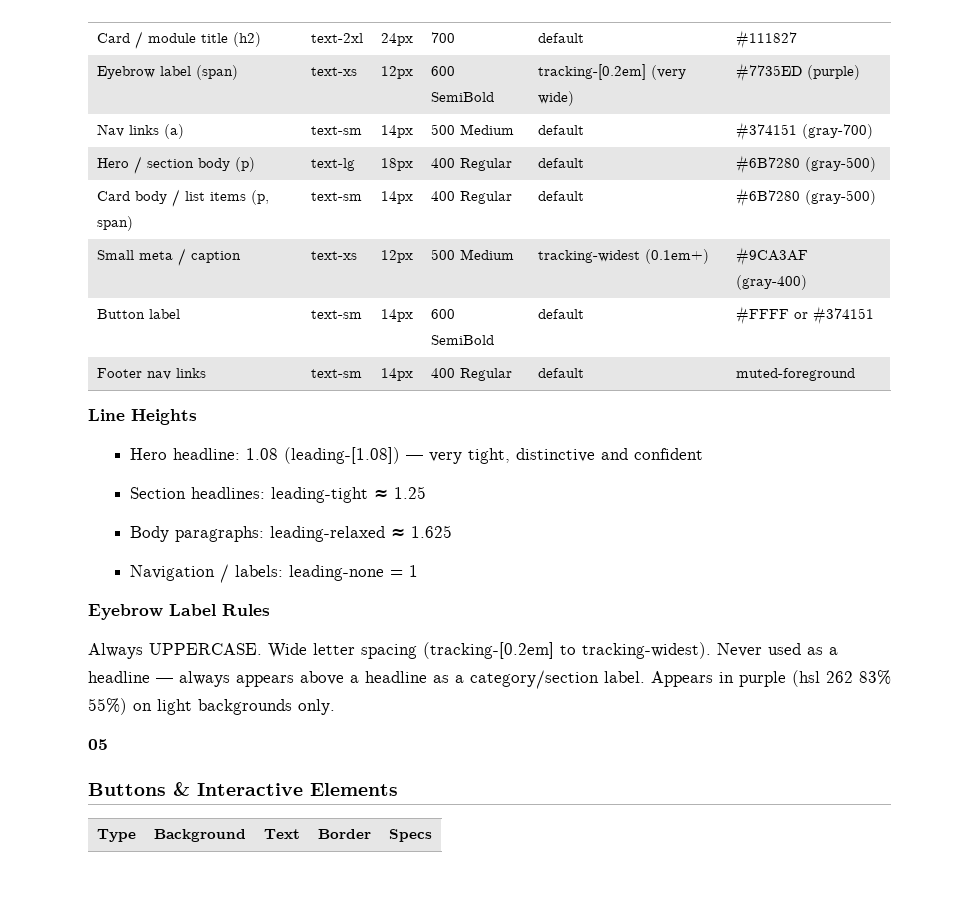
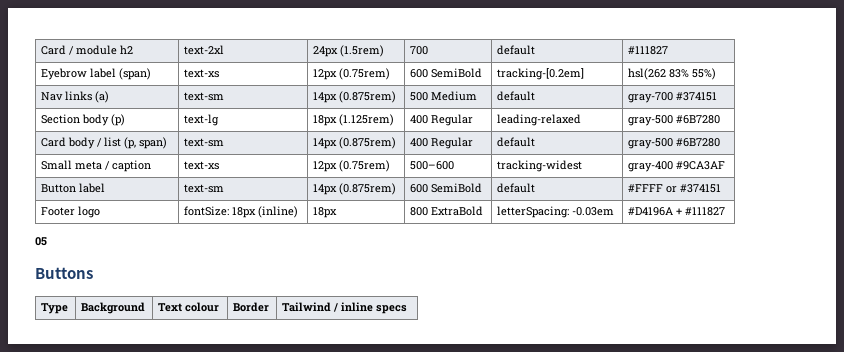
- Card / module title (h2) | text-2xl | 24px | 700 | default | #111827
+ Card / module h2 | text-2xl | 24px (1.5rem) | 700 | default | #111827
- Eyebrow label (span) | text-xs | 12px | 600 SemiBold | tracking-[0.2em] (very wide) | #7735ED (purple)
+ Eyebrow label (span) | text-xs | 12px (0.75rem) | 600 SemiBold | tracking-[0.2em] | hsl(262 83% 55%)
- Nav links (a) | text-sm | 14px | 500 Medium | default | #374151 (gray-700)
- Hero / section body (p) | text-lg | 18px | 400 Regular | default | #6B7280 (gray-500)
- Card body / list items (p, span) | text-sm | 14px | 400 Regular | default | #6B7280 (gray-500)
+ Nav links (a) | text-sm | 14px (0.875rem) | 500 Medium | default | gray-700 #374151
+ Section body (p) | text-lg | 18px (1.125rem) | 400 Regular | leading-relaxed | gray-500 #6B7280
+ Card body / list (p, span) | text-sm | 14px (0.875rem) | 400 Regular | default | gray-500 #6B7280
- Small meta / caption | text-xs | 12px | 500 Medium | tracking-widest (0.1em+) | #9CA3AF (gray-400)
+ Small meta / caption | text-xs | 12px (0.75rem) | 500–600 | tracking-widest | gray-400 #9CA3AF
- Button label | text-sm | 14px | 600 SemiBold | default | #FFFF or #374151
+ Button label | text-sm | 14px (0.875rem) | 600 SemiBold | default | #FFFF or #374151
- Footer nav links | text-sm | 14px | 400 Regular | default | muted-foreground
- Line Heights
- Hero headline: 1.08 (leading-[1.08]) — very tight, distinctive and confident
- Section headlines: leading-tight ≈ 1.25
- Body paragraphs: leading-relaxed ≈ 1.625
- Navigation / labels: leading-none = 1
- Eyebrow Label Rules
- Always UPPERCASE. Wide letter spacing (tracking-[0.2em] to tracking-widest). Never used as a headline — always appears above a headline as a category/section label. Appears in purple (hsl 262 83% 55%) on light backgrounds only.
+ Footer logo | fontSize: 18px (inline) | 18px | 800 ExtraBold | letterSpacing: -0.03em | #D4196A + #111827
- Buttons & Interactive Elements
+ Buttons
- Type | Background | Text | Border | Specs
+ Type | Background | Text colour | Border | Tailwind / inline specs

